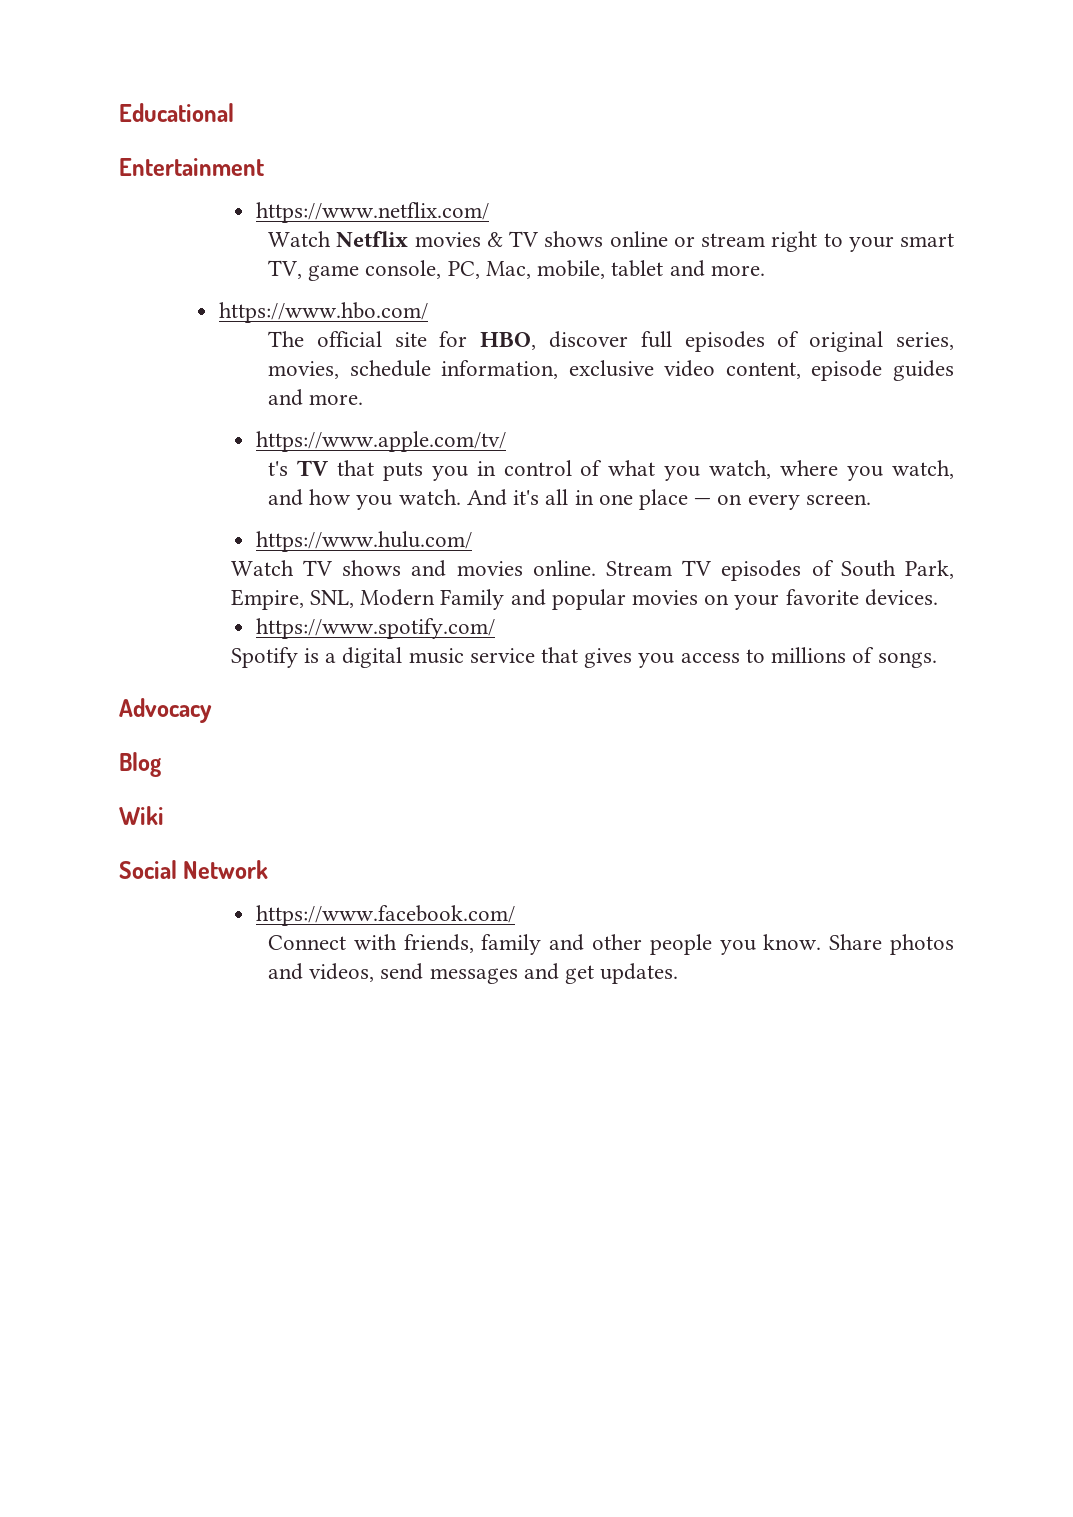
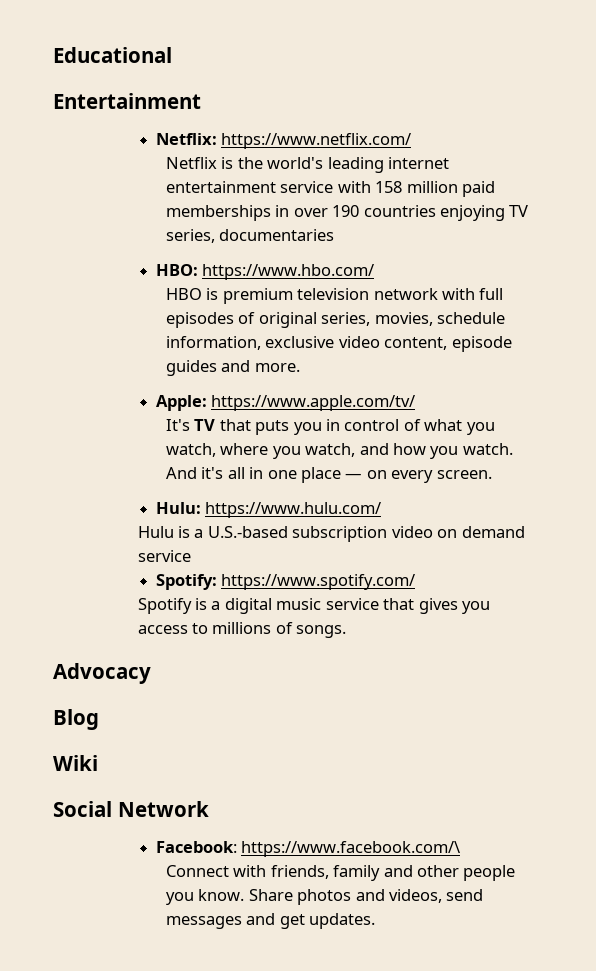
- https://www.netflix.com/
+ Netflix: https://www.netflix.com/
- Watch Netflix movies & TV shows online or stream right to your smart TV, game console, PC, Mac, mobile, tablet and more.
- https://www.hbo.com/
- The official site for HBO, discover full episodes of original series, movies, schedule information, exclusive video content, episode guides and more.
+ Netflix is the world's leading internet entertainment service with 158 million paid memberships in over 190 countries enjoying TV series, documentaries
+ HBO: https://www.hbo.com/
+ HBO is premium television network with full episodes of original series, movies, schedule information, exclusive video content, episode guides and more.
- https://www.apple.com/tv/
+ Apple: https://www.apple.com/tv/
- t's TV that puts you in control of what you watch, where you watch, and how you watch.
+ It's TV that puts you in control of what you watch, where you watch, and how you watch.
- https://www.hulu.com/
+ Hulu: https://www.hulu.com/
- Watch TV shows and movies online. Stream TV episodes of South Park, Empire, SNL, Modern Family and popular movies on your favorite devices.
- https://www.spotify.com/
+ Hulu is a U.S.-based subscription video on demand service
+ Spotify: https://www.spotify.com/
- https://www.facebook.com/
+ Facebook: https://www.facebook.com/\

